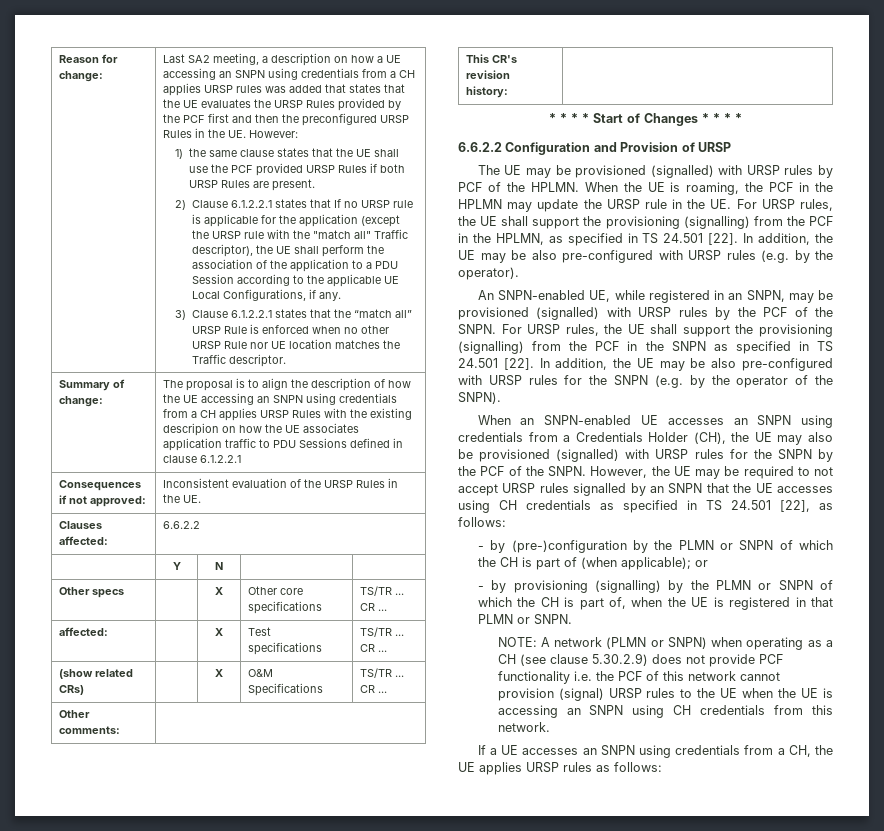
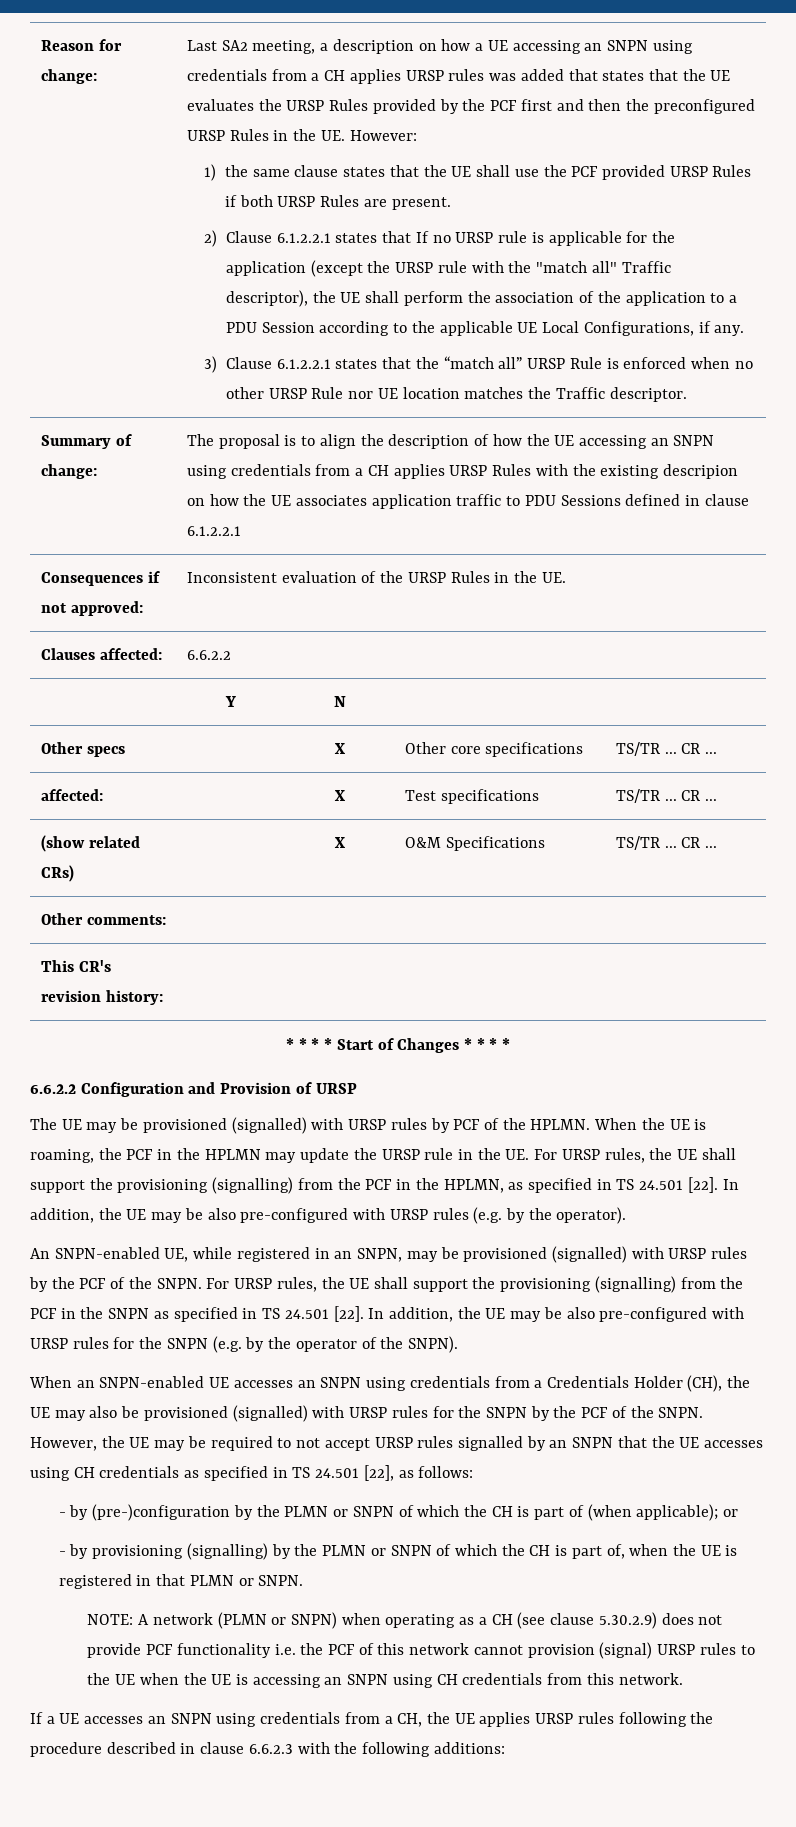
- If a UE accesses an SNPN using credentials from a CH, the UE applies URSP rules as follows:
+ If a UE accesses an SNPN using credentials from a CH, the UE applies URSP rules following the procedure described in clause 6.6.2.3 with the following additions:

